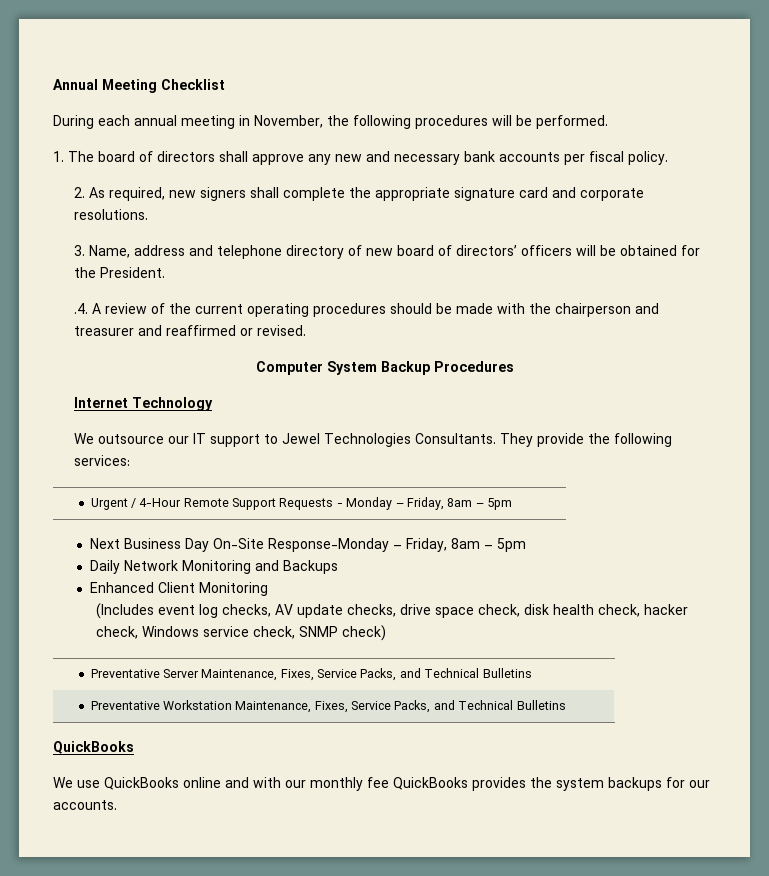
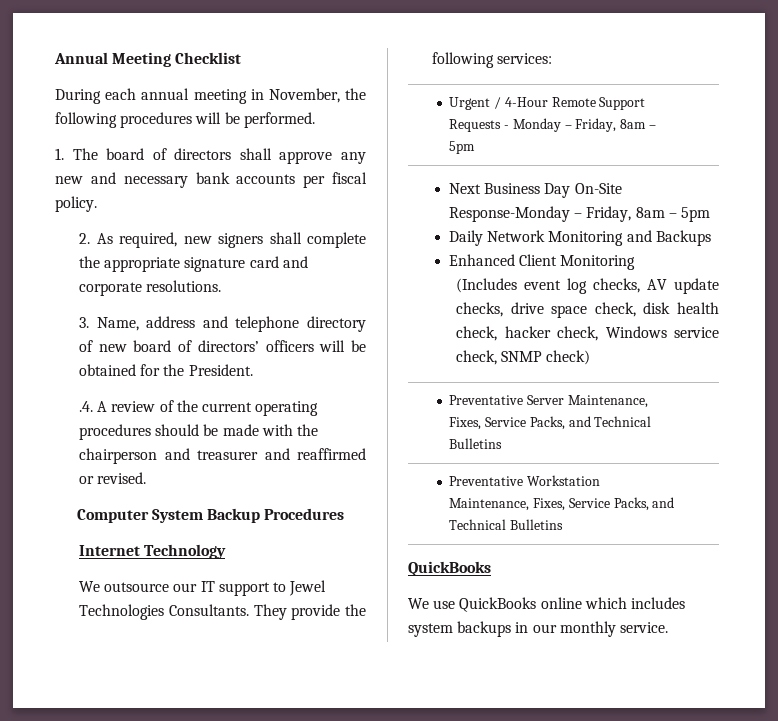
- We use QuickBooks online and with our monthly fee QuickBooks provides the system backups for our accounts.
+ We use QuickBooks online which includes system backups in our monthly service.

